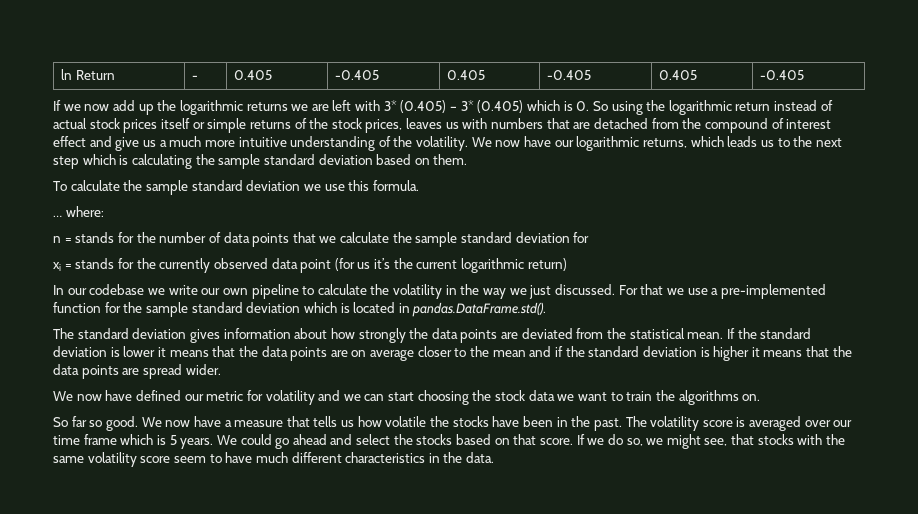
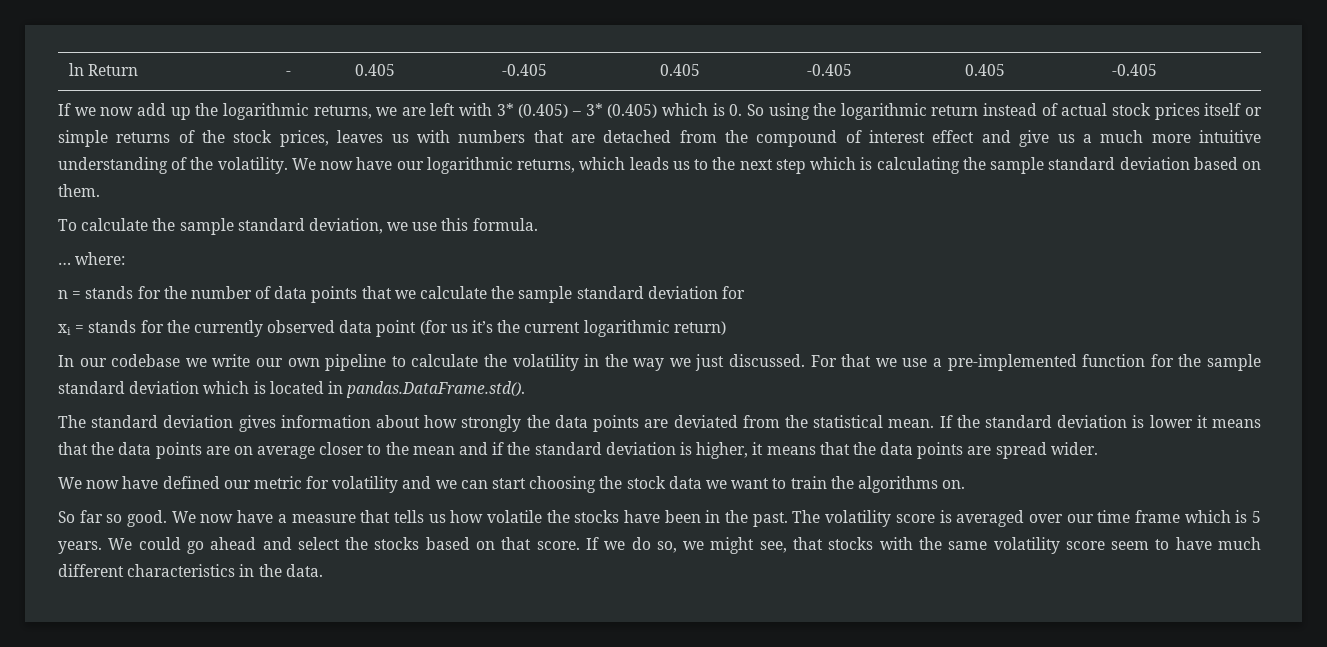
- If we now add up the logarithmic returns we are left with 3* (0.405) – 3* (0.405) which is 0. So using the logarithmic return instead of actual stock prices itself or simple returns of the stock prices, leaves us with numbers that are detached from the compound of interest effect and give us a much more intuitive understanding of the volatility.
+ If we now add up the logarithmic returns, we are left with 3* (0.405) – 3* (0.405) which is 0. So using the logarithmic return instead of actual stock prices itself or simple returns of the stock prices, leaves us with numbers that are detached from the compound of interest effect and give us a much more intuitive understanding of the volatility.
- To calculate the sample standard deviation we use this formula.
+ To calculate the sample standard deviation, we use this formula.
- If the standard deviation is lower it means that the data points are on average closer to the mean and if the standard deviation is higher it means that the data points are spread wider.
+ If the standard deviation is lower it means that the data points are on average closer to the mean and if the standard deviation is higher, it means that the data points are spread wider.

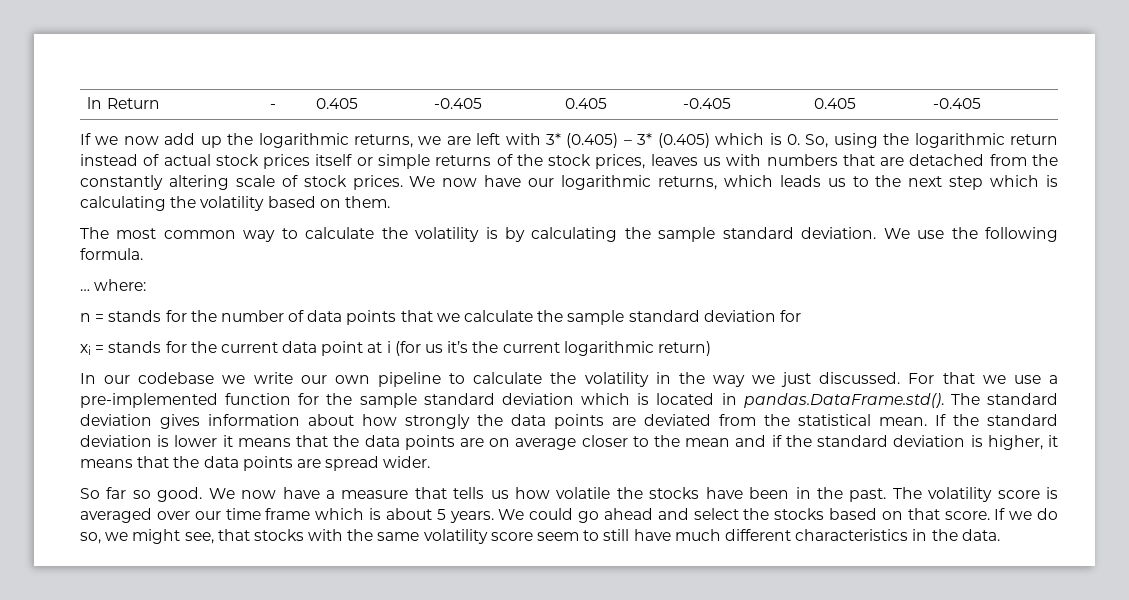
- If we now add up the logarithmic returns, we are left with 3* (0.405) – 3* (0.405) which is 0. So using the logarithmic return instead of actual stock prices itself or simple returns of the stock prices, leaves us with numbers that are detached from the compound of interest effect and give us a much more intuitive understanding of the volatility.
+ If we now add up the logarithmic returns, we are left with 3* (0.405) – 3* (0.405) which is 0. So, using the logarithmic return instead of actual stock prices itself or simple returns of the stock prices, leaves us with numbers that are detached from the constantly altering scale of stock prices.
- We now have our logarithmic returns, which leads us to the next step which is calculating the sample standard deviation based on them.
+ We now have our logarithmic returns, which leads us to the next step which is calculating the volatility based on them.
- To calculate the sample standard deviation, we use this formula.
+ The most common way to calculate the volatility is by calculating the sample standard deviation. We use the following formula.
- xi = stands for the currently observed data point (for us it’s the current logarithmic return)
+ xi = stands for the current data point at i (for us it’s the current logarithmic return)
- For that we use a pre-implemented function for the sample standard deviation which is located in pandas.DataFrame.std().
- The standard deviation gives information about how strongly the data points are deviated from the statistical mean.
+ For that we use a pre-implemented function for the sample standard deviation which is located in pandas.DataFrame.std(). The standard deviation gives information about how strongly the data points are deviated from the statistical mean.
- We now have defined our metric for volatility and we can start choosing the stock data we want to train the algorithms on.
- The volatility score is averaged over our time frame which is 5 years.
+ The volatility score is averaged over our time frame which is about 5 years.
- If we do so, we might see, that stocks with the same volatility score seem to have much different characteristics in the data.
+ If we do so, we might see, that stocks with the same volatility score seem to still have much different characteristics in the data.

